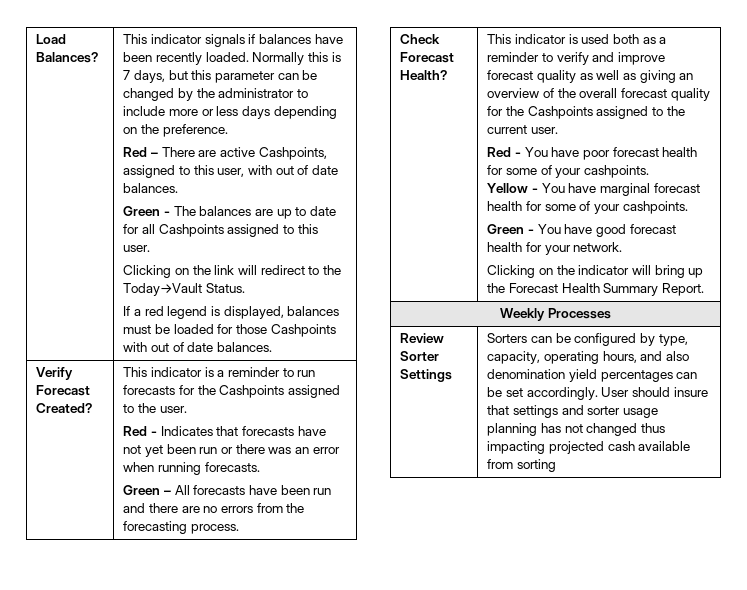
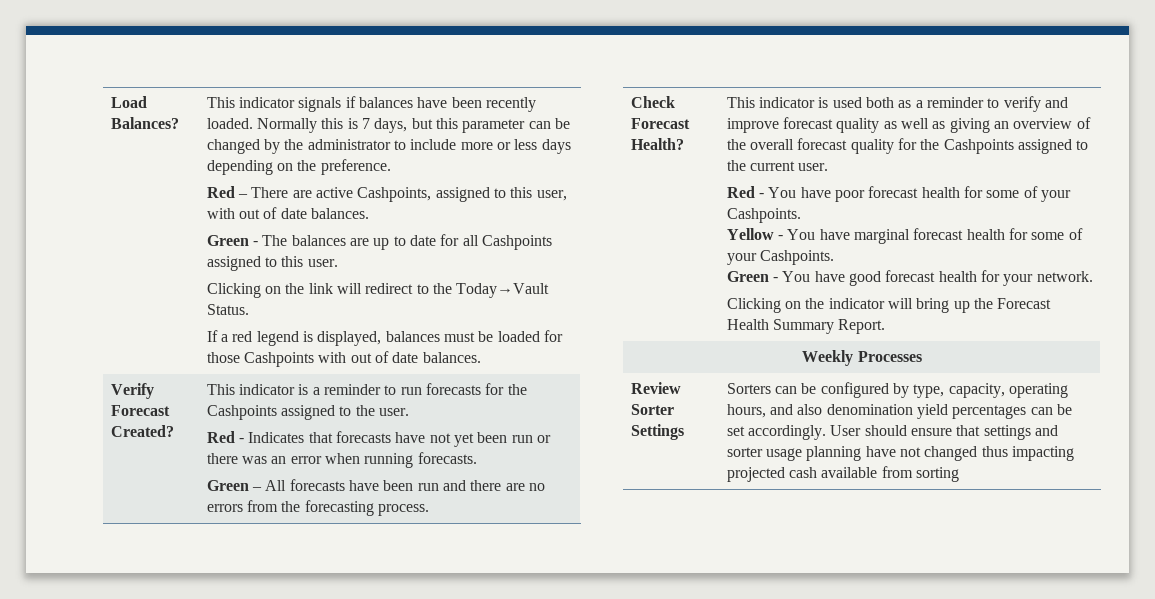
- Red - You have poor forecast health for some of your cashpoints.
+ Red - You have poor forecast health for some of your Cashpoints.
- Yellow - You have marginal forecast health for some of your cashpoints.
+ Yellow - You have marginal forecast health for some of your Cashpoints.
- Review Sorter Settings | Sorters can be configured by type, capacity, operating hours, and also denomination yield percentages can be set accordingly. User should insure that settings and sorter usage planning has not changed thus impacting projected cash available from sorting
+ Review Sorter Settings | Sorters can be configured by type, capacity, operating hours, and also denomination yield percentages can be set accordingly. User should ensure that settings and sorter usage planning have not changed thus impacting projected cash available from sorting

